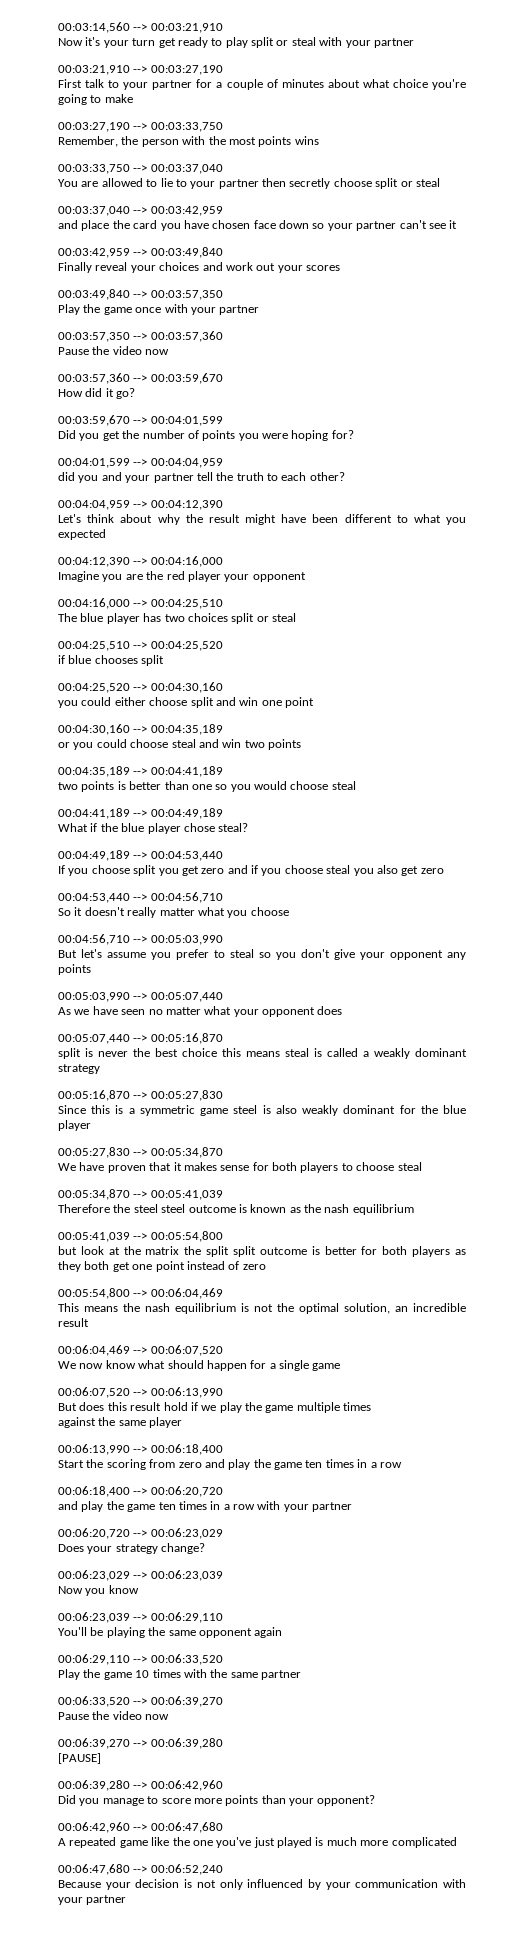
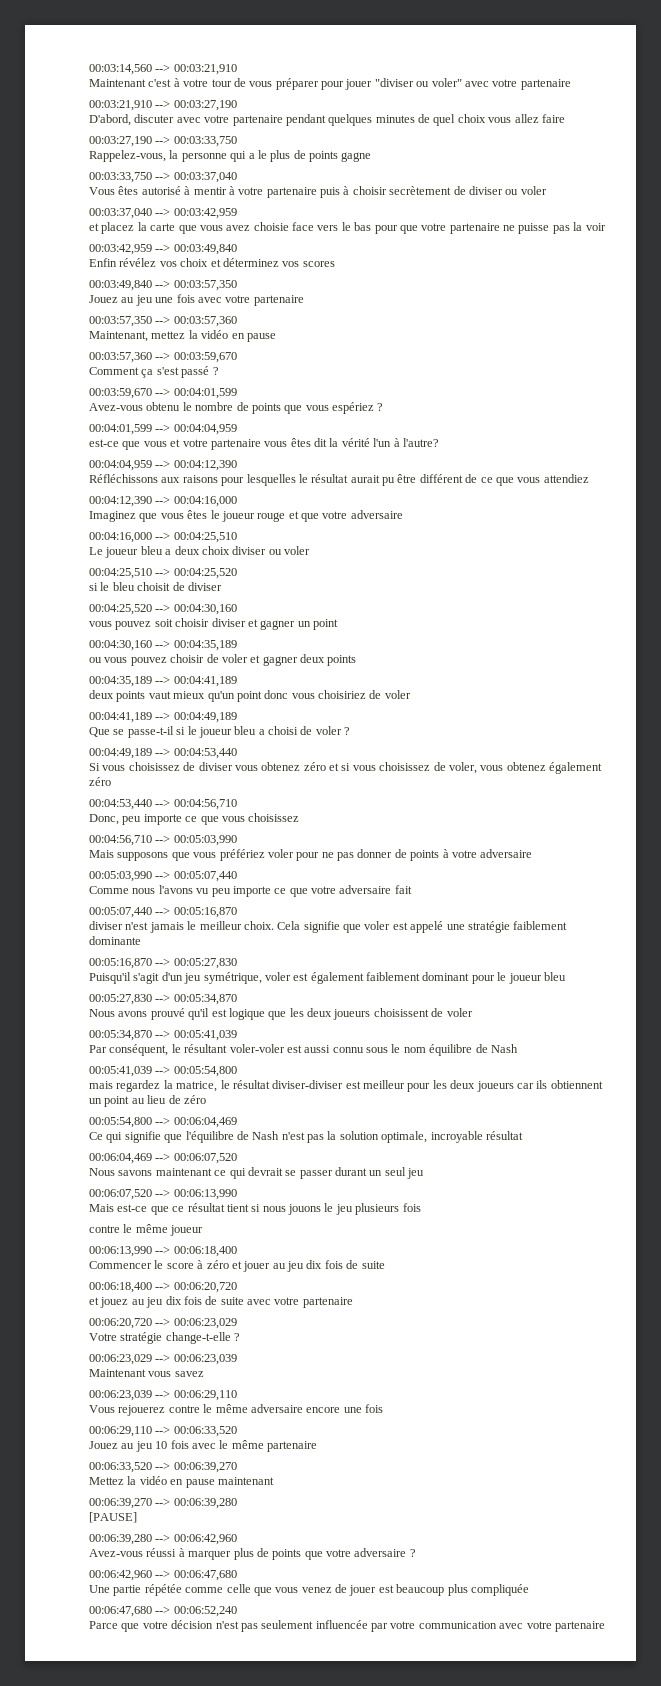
- Now it's your turn get ready to play split or steal with your partner
+ Maintenant c'est à votre tour de vous préparer pour jouer "diviser ou voler" avec votre partenaire
  00:03:21,910 --> 00:03:27,190
- First talk to your partner for a couple of minutes about what choice you're going to make
+ D'abord, discuter avec votre partenaire pendant quelques minutes de quel choix vous allez faire
  00:03:27,190 --> 00:03:33,750
- Remember, the person with the most points wins
+ Rappelez-vous, la personne qui a le plus de points gagne
  00:03:33,750 --> 00:03:37,040
- You are allowed to lie to your partner then secretly choose split or steal
+ Vous êtes autorisé à mentir à votre partenaire puis à choisir secrètement de diviser ou voler
  00:03:37,040 --> 00:03:42,959
- and place the card you have chosen face down so your partner can't see it
+ et placez la carte que vous avez choisie face vers le bas pour que votre partenaire ne puisse pas la voir
  00:03:42,959 --> 00:03:49,840
- Finally reveal your choices and work out your scores
+ Enfin révélez vos choix et déterminez vos scores
  00:03:49,840 --> 00:03:57,350
- Play the game once with your partner
+ Jouez au jeu une fois avec votre partenaire
  00:03:57,350 --> 00:03:57,360
- Pause the video now
+ Maintenant, mettez la vidéo en pause
  00:03:57,360 --> 00:03:59,670
- How did it go?
+ Comment ça s'est passé ?
  00:03:59,670 --> 00:04:01,599
- Did you get the number of points you were hoping for?
+ Avez-vous obtenu le nombre de points que vous espériez ?
  00:04:01,599 --> 00:04:04,959
- did you and your partner tell the truth to each other?
+ est-ce que vous et votre partenaire vous êtes dit la vérité l'un à l'autre?
  00:04:04,959 --> 00:04:12,390
- Let's think about why the result might have been different to what you expected
+ Réfléchissons aux raisons pour lesquelles le résultat aurait pu être différent de ce que vous attendiez
  00:04:12,390 --> 00:04:16,000
- Imagine you are the red player your opponent
+ Imaginez que vous êtes le joueur rouge et que votre adversaire
  00:04:16,000 --> 00:04:25,510
- The blue player has two choices split or steal
+ Le joueur bleu a deux choix diviser ou voler
  00:04:25,510 --> 00:04:25,520
- if blue chooses split
+ si le bleu choisit de diviser
  00:04:25,520 --> 00:04:30,160
- you could either choose split and win one point
+ vous pouvez soit choisir diviser et gagner un point
  00:04:30,160 --> 00:04:35,189
- or you could choose steal and win two points
+ ou vous pouvez choisir de voler et gagner deux points
  00:04:35,189 --> 00:04:41,189
- two points is better than one so you would choose steal
+ deux points vaut mieux qu'un point donc vous choisiriez de voler
  00:04:41,189 --> 00:04:49,189
- What if the blue player chose steal?
+ Que se passe-t-il si le joueur bleu a choisi de voler ?
  00:04:49,189 --> 00:04:53,440
- If you choose split you get zero and if you choose steal you also get zero
+ Si vous choisissez de diviser vous obtenez zéro et si vous choisissez de voler, vous obtenez également zéro
  00:04:53,440 --> 00:04:56,710
- So it doesn't really matter what you choose
+ Donc, peu importe ce que vous choisissez
  00:04:56,710 --> 00:05:03,990
- But let's assume you prefer to steal so you don't give your opponent any points
+ Mais supposons que vous préfériez voler pour ne pas donner de points à votre adversaire
  00:05:03,990 --> 00:05:07,440
- As we have seen no matter what your opponent does
+ Comme nous l'avons vu peu importe ce que votre adversaire fait
  00:05:07,440 --> 00:05:16,870
- split is never the best choice this means steal is called a weakly dominant strategy
+ diviser n'est jamais le meilleur choix. Cela signifie que voler est appelé une stratégie faiblement dominante
  00:05:16,870 --> 00:05:27,830
- Since this is a symmetric game steel is also weakly dominant for the blue player
+ Puisqu'il s'agit d'un jeu symétrique, voler est également faiblement dominant pour le joueur bleu
  00:05:27,830 --> 00:05:34,870
- We have proven that it makes sense for both players to choose steal
+ Nous avons prouvé qu'il est logique que les deux joueurs choisissent de voler
  00:05:34,870 --> 00:05:41,039
- Therefore the steel steel outcome is known as the nash equilibrium
+ Par conséquent, le résultant voler-voler est aussi connu sous le nom équilibre de Nash
  00:05:41,039 --> 00:05:54,800
- but look at the matrix the split split outcome is better for both players as they both get one point instead of zero
+ mais regardez la matrice, le résultat diviser-diviser est meilleur pour les deux joueurs car ils obtiennent un point au lieu de zéro
  00:05:54,800 --> 00:06:04,469
- This means the nash equilibrium is not the optimal solution, an incredible result
+ Ce qui signifie que l'équilibre de Nash n'est pas la solution optimale, incroyable résultat
  00:06:04,469 --> 00:06:07,520
- We now know what should happen for a single game
+ Nous savons maintenant ce qui devrait se passer durant un seul jeu
  00:06:07,520 --> 00:06:13,990
- But does this result hold if we play the game multiple times
- against the same player
+ Mais est-ce que ce résultat tient si nous jouons le jeu plusieurs fois
+ contre le même joueur
  00:06:13,990 --> 00:06:18,400
- Start the scoring from zero and play the game ten times in a row
+ Commencer le score à zéro et jouer au jeu dix fois de suite
  00:06:18,400 --> 00:06:20,720
- and play the game ten times in a row with your partner
+ et jouez au jeu dix fois de suite avec votre partenaire
- Does your strategy change?
+ Votre stratégie change-t-elle ?
- Now you know
+ Maintenant vous savez
- You'll be playing the same opponent again
+ Vous rejouerez contre le même adversaire encore une fois
  00:06:29,110 --> 00:06:33,520
- Play the game 10 times with the same partner
+ Jouez au jeu 10 fois avec le même partenaire
  00:06:33,520 --> 00:06:39,270
- Pause the video now
+ Mettez la vidéo en pause maintenant
- Did you manage to score more points than your opponent?
+ Avez-vous réussi à marquer plus de points que votre adversaire ?
  00:06:42,960 --> 00:06:47,680
- A repeated game like the one you've just played is much more complicated
+ Une partie répétée comme celle que vous venez de jouer est beaucoup plus compliquée
  00:06:47,680 --> 00:06:52,240
- Because your decision is not only influenced by your communication with your partner
+ Parce que votre décision n'est pas seulement influencée par votre communication avec votre partenaire

